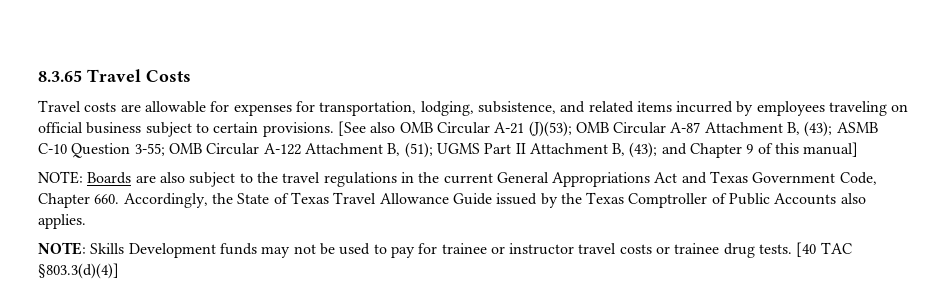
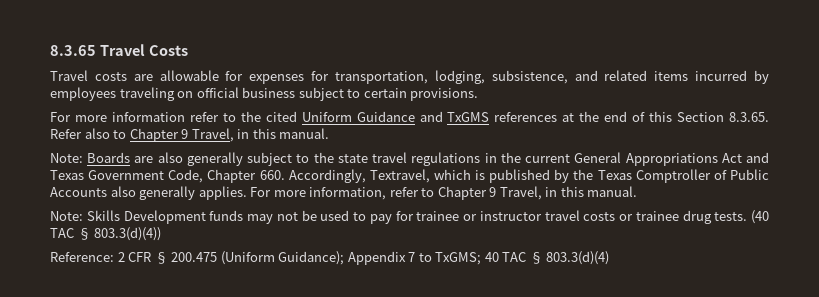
- Travel costs are allowable for expenses for transportation, lodging, subsistence, and related items incurred by employees traveling on official business subject to certain provisions. [See also OMB Circular A-21 (J)(53); OMB Circular A-87 Attachment B, (43); ASMB C-10 Question 3-55; OMB Circular A-122 Attachment B, (51); UGMS Part II Attachment B, (43); and Chapter 9 of this manual]
- NOTE:
+ Travel costs are allowable for expenses for transportation, lodging, subsistence, and related items incurred by employees traveling on official business subject to certain provisions.
+ For more information refer to the cited Uniform Guidance and TxGMS references at the end of this Section 8.3.65. Refer also to Chapter 9 Travel, in this manual.
+ Note:
- Boards are also subject to the travel regulations in the current General Appropriations Act and Texas Government Code, Chapter 660. Accordingly, the State of Texas Travel Allowance Guide issued by the Texas Comptroller of Public Accounts also applies.
- NOTE:
+ Boards are also generally subject to the state travel regulations in the current General Appropriations Act and Texas Government Code, Chapter 660. Accordingly, Textravel, which is published by the Texas Comptroller of Public Accounts also generally applies. For more information, refer to Chapter 9 Travel, in this manual.
+ Note:
- [40 TAC §803.3(d)(4)]
+ (40 TAC § 803.3(d)(4))
+ Reference: 2 CFR § 200.475 (Uniform Guidance); Appendix 7 to TxGMS; 40 TAC § 803.3(d)(4)

